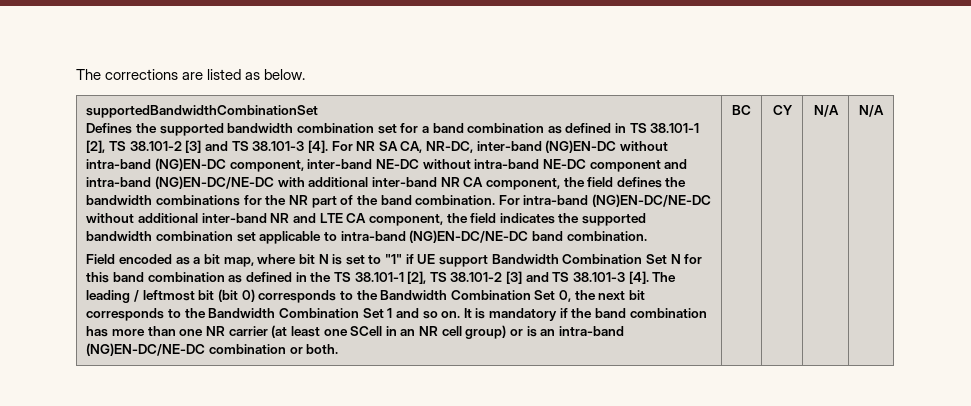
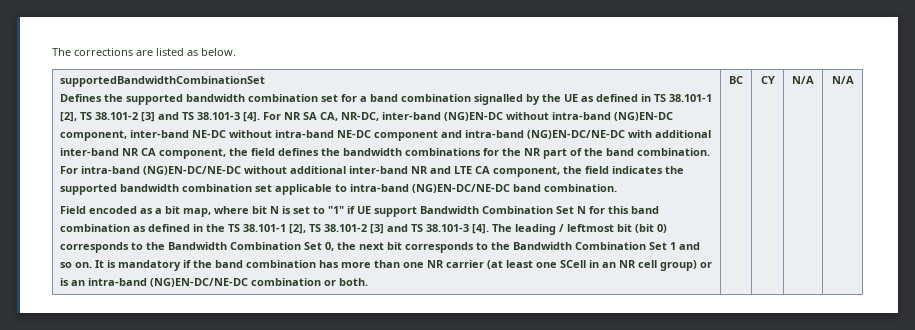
- Defines the supported bandwidth combination set for a band combination as defined in TS 38.101-1 [2], TS 38.101-2 [3] and TS 38.101-3 [4].
+ Defines the supported bandwidth combination set for a band combination signalled by the UE as defined in TS 38.101-1 [2], TS 38.101-2 [3] and TS 38.101-3 [4].

